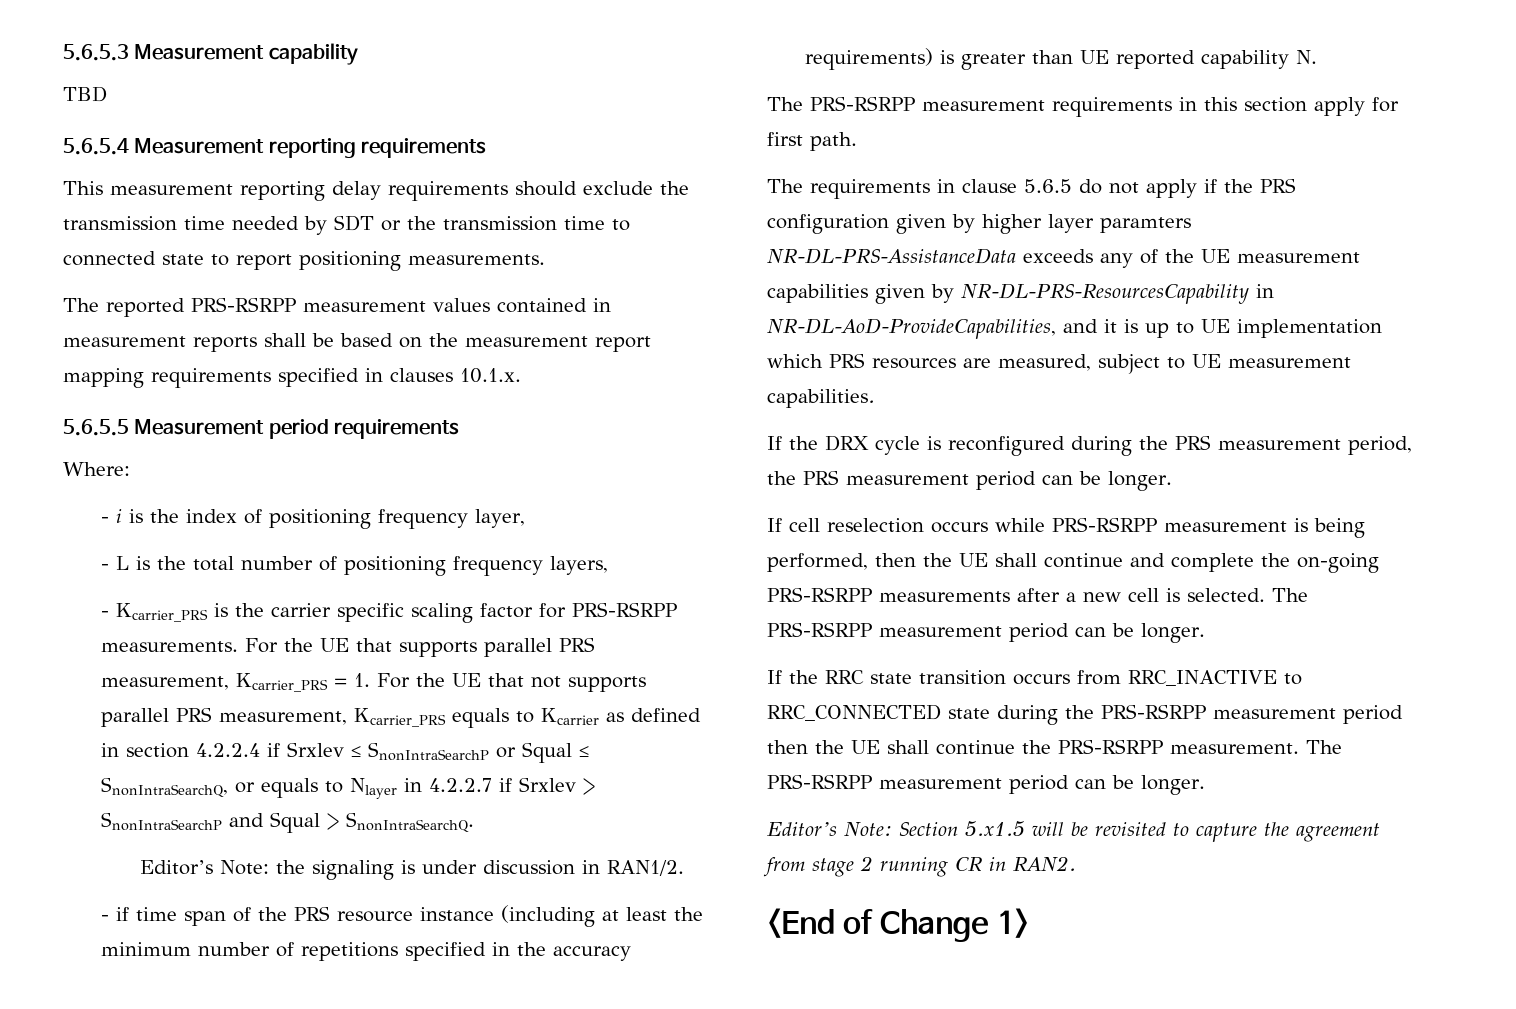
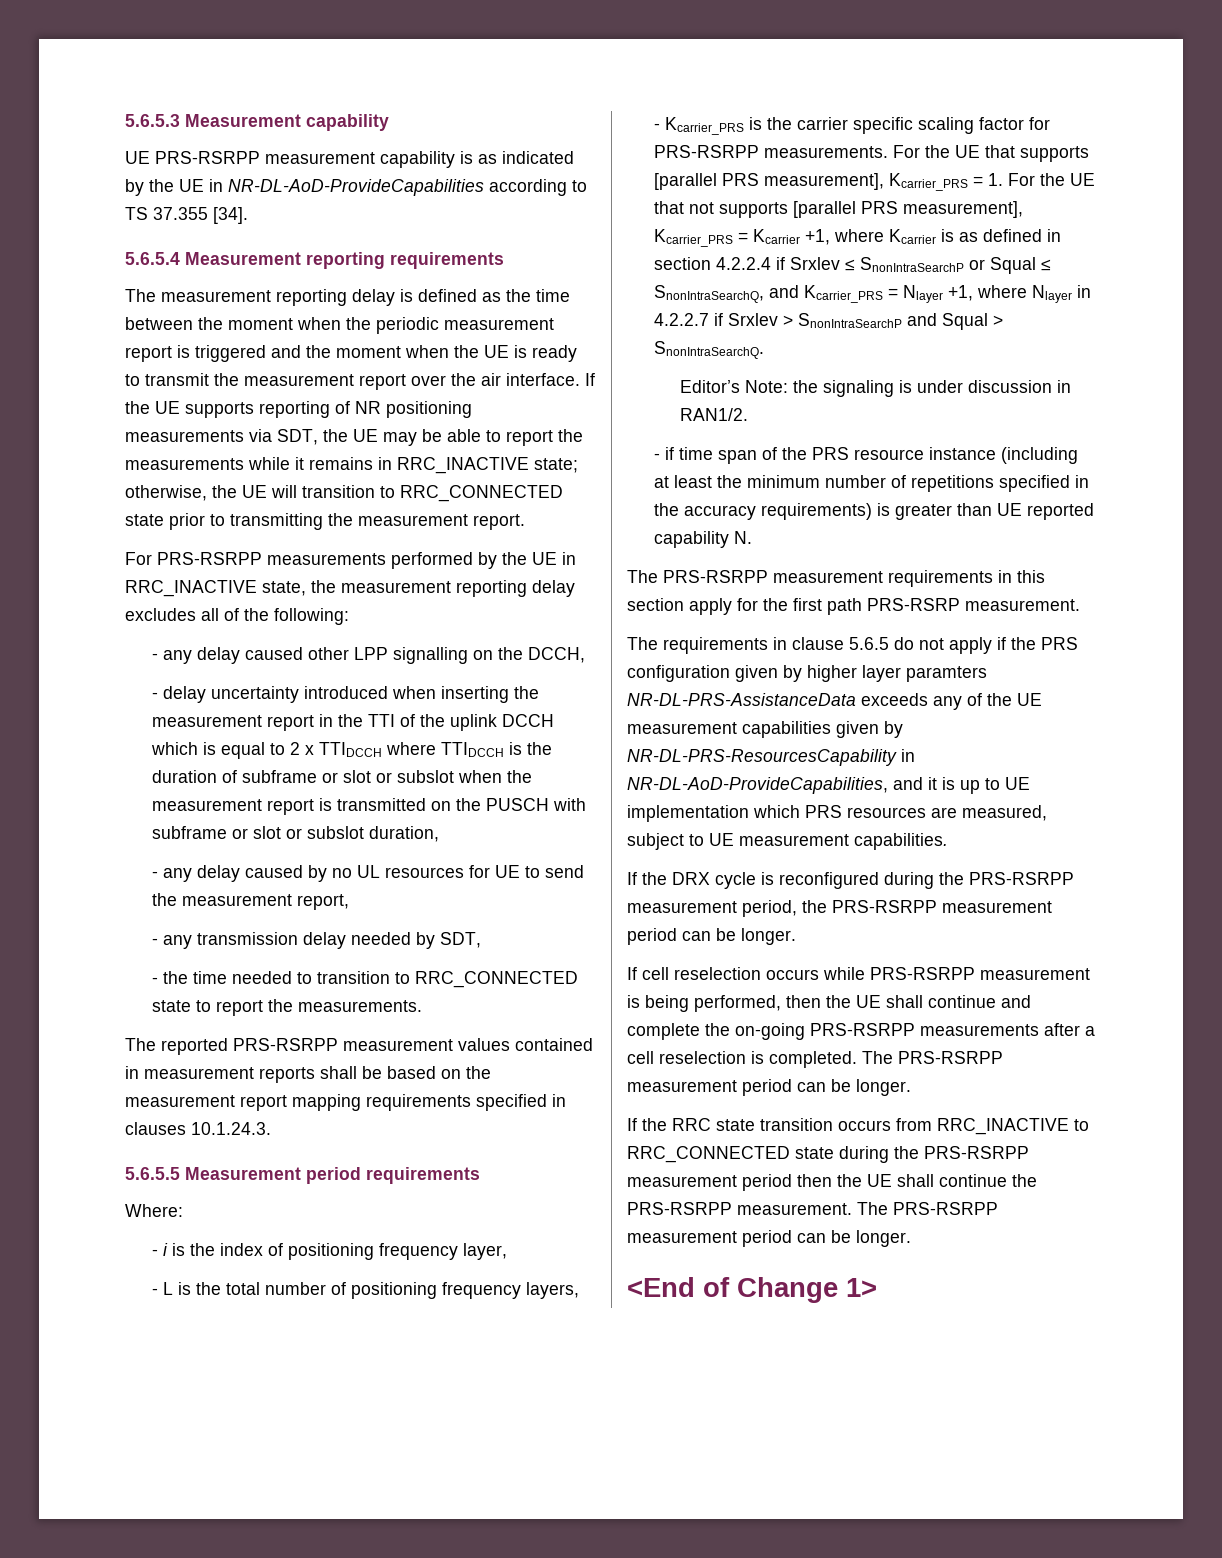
- TBD
+ UE PRS-RSRPP measurement capability is as indicated by the UE in NR-DL-AoD-ProvideCapabilities according to TS 37.355 [34].
- This measurement reporting delay requirements should exclude the transmission time needed by SDT or the transmission time to connected state to report positioning measurements.
+ The measurement reporting delay is defined as the time between the moment when the periodic measurement report is triggered and the moment when the UE is ready to transmit the measurement report over the air interface. If the UE supports reporting of NR positioning measurements via SDT, the UE may be able to report the measurements while it remains in RRC_INACTIVE state; otherwise, the UE will transition to RRC_CONNECTED state prior to transmitting the measurement report.
+ For PRS-RSRPP measurements performed by the UE in RRC_INACTIVE state, the measurement reporting delay excludes all of the following:
+ - any delay caused other LPP signalling on the DCCH,
+ - delay uncertainty introduced when inserting the measurement report in the TTI of the uplink DCCH which is equal to 2 x TTIDCCH where TTIDCCH is the duration of subframe or slot or subslot when the measurement report is transmitted on the PUSCH with subframe or slot or subslot duration,
+ - any delay caused by no UL resources for UE to send the measurement report,
+ - any transmission delay needed by SDT,
+ - the time needed to transition to RRC_CONNECTED state to report the measurements.
- The reported PRS-RSRPP measurement values contained in measurement reports shall be based on the measurement report mapping requirements specified in clauses 10.1.x.
+ The reported PRS-RSRPP measurement values contained in measurement reports shall be based on the measurement report mapping requirements specified in clauses 10.1.24.3.
- For the UE that supports parallel PRS measurement, Kcarrier_PRS = 1. For the UE that not supports parallel PRS measurement, Kcarrier_PRS equals to Kcarrier as defined in section 4.2.2.4 if Srxlev ≤ SnonIntraSearchP or Squal ≤ SnonIntraSearchQ, or equals to Nlayer in 4.2.2.7 if Srxlev > SnonIntraSearchP and Squal > SnonIntraSearchQ.
+ For the UE that supports [parallel PRS measurement], Kcarrier_PRS = 1. For the UE that not supports [parallel PRS measurement], Kcarrier_PRS = Kcarrier +1, where Kcarrier is as defined in section 4.2.2.4 if Srxlev ≤ SnonIntraSearchP or Squal ≤ SnonIntraSearchQ, and Kcarrier_PRS = Nlayer +1, where Nlayer in 4.2.2.7 if Srxlev > SnonIntraSearchP and Squal > SnonIntraSearchQ.
- The PRS-RSRPP measurement requirements in this section apply for first path.
+ The PRS-RSRPP measurement requirements in this section apply for the first path PRS-RSRP measurement.
- If the DRX cycle is reconfigured during the PRS measurement period, the PRS measurement period can be longer.
+ If the DRX cycle is reconfigured during the PRS-RSRPP measurement period, the PRS-RSRPP measurement period can be longer.
- If cell reselection occurs while PRS-RSRPP measurement is being performed, then the UE shall continue and complete the on-going PRS-RSRPP measurements after a new cell is selected.
+ If cell reselection occurs while PRS-RSRPP measurement is being performed, then the UE shall continue and complete the on-going PRS-RSRPP measurements after a cell reselection is completed.
- Editor’s Note: Section 5.x1.5 will be revisited to capture the agreement from stage 2 running CR in RAN2.

